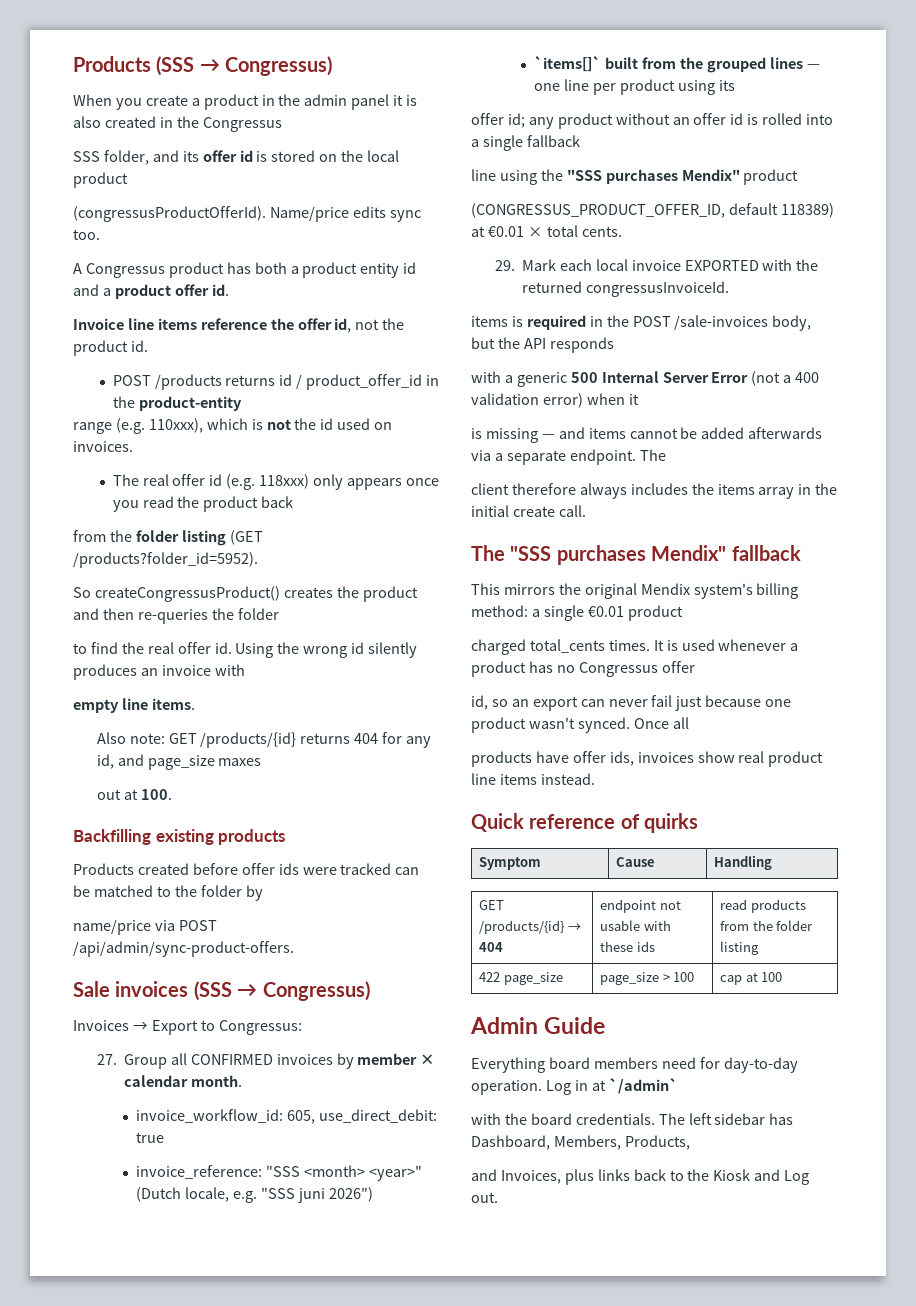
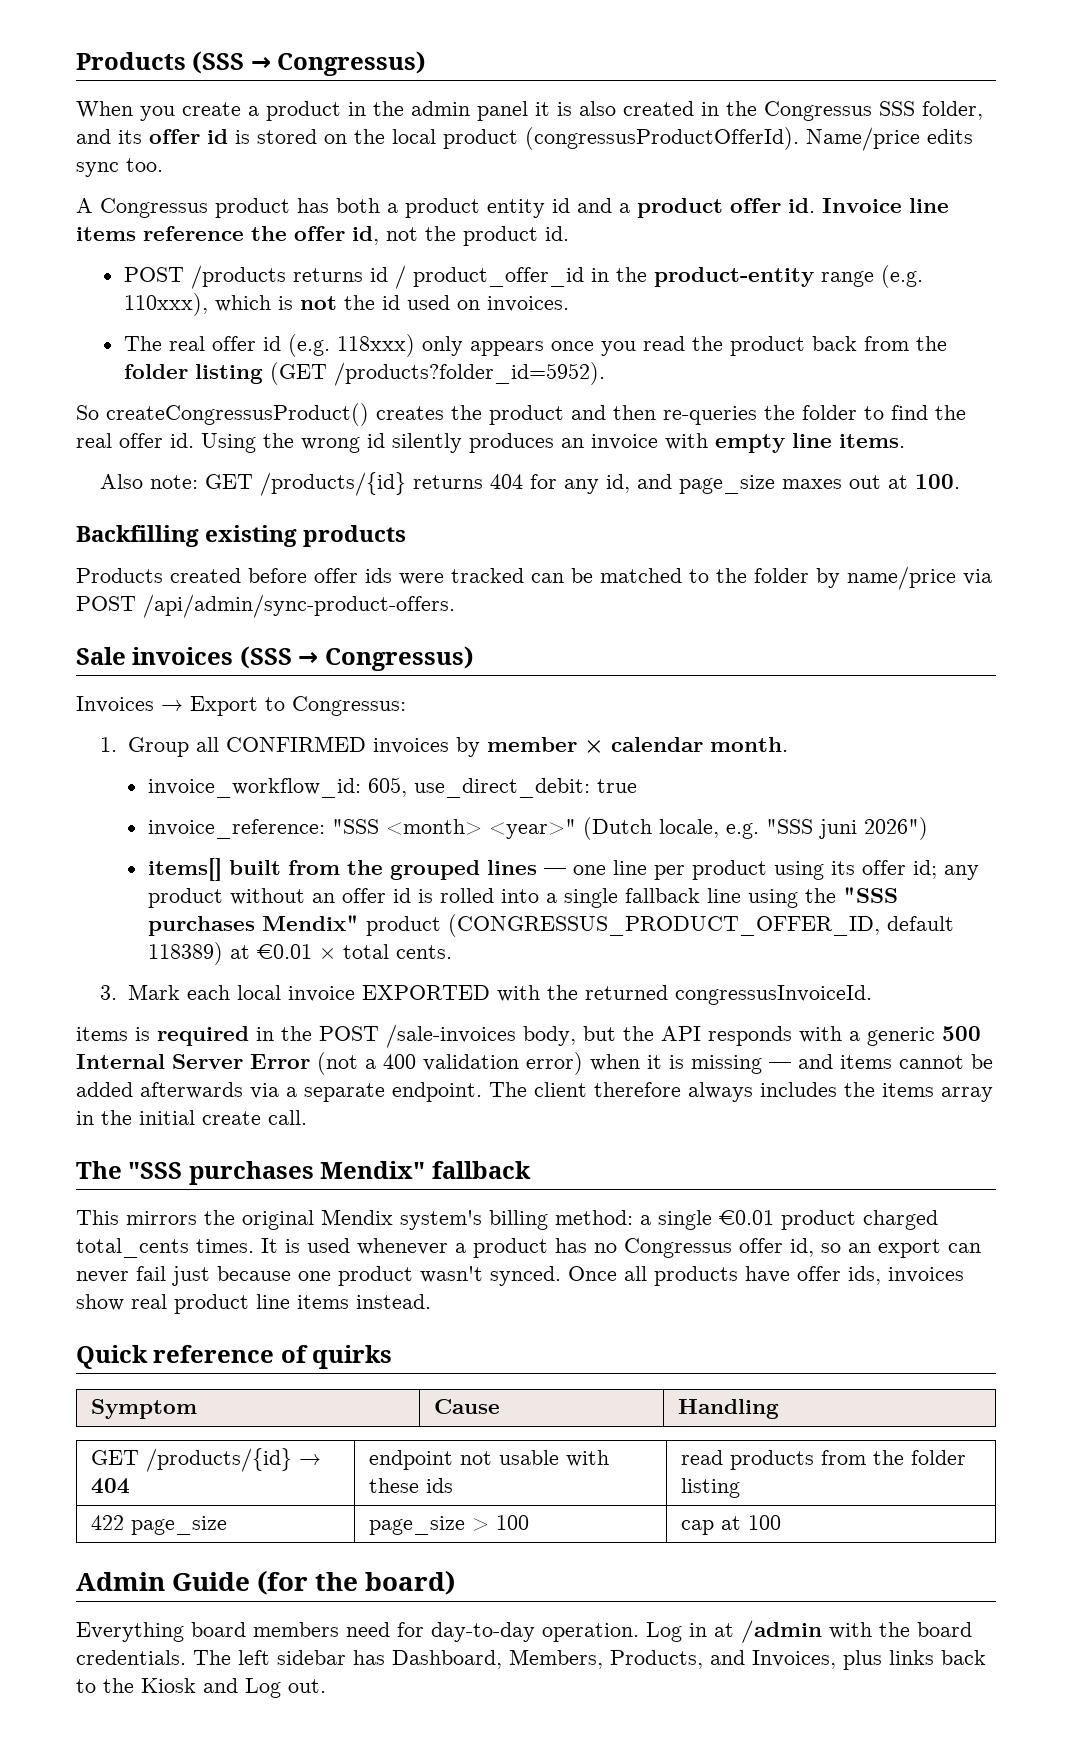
- When you create a product in the admin panel it is also created in the Congressus
- SSS folder, and its offer id is stored on the local product
- (congressusProductOfferId).
+ When you create a product in the admin panel it is also created in the Congressus SSS folder, and its offer id is stored on the local product (congressusProductOfferId).
- A Congressus product has both a product entity id and a product offer id.
- Invoice line items reference the offer id, not the product id.
+ A Congressus product has both a product entity id and a product offer id. Invoice line items reference the offer id, not the product id.
- POST /products returns id / product_offer_id in the product-entity
- range (e.g. 110xxx), which is not the id used on invoices.
+ POST /products returns id / product_offer_id in the product-entity range (e.g. 110xxx), which is not the id used on invoices.
- The real offer id (e.g. 118xxx) only appears once you read the product back
- from the folder listing (GET /products?folder_id=5952).
+ The real offer id (e.g. 118xxx) only appears once you read the product back from the folder listing (GET /products?folder_id=5952).
- So createCongressusProduct() creates the product and then re-queries the folder
- to find the real offer id.
+ So createCongressusProduct() creates the product and then re-queries the folder to find the real offer id.
- Using the wrong id silently produces an invoice with
- empty line items.
+ Using the wrong id silently produces an invoice with empty line items.
- Also note: GET /products/{id} returns 404 for any id, and page_size maxes
- out at 100.
+ Also note: GET /products/{id} returns 404 for any id, and page_size maxes out at 100.
- Products created before offer ids were tracked can be matched to the folder by
- name/price via POST /api/admin/sync-product-offers.
+ Products created before offer ids were tracked can be matched to the folder by name/price via POST /api/admin/sync-product-offers.
- 27. Group all CONFIRMED invoices by member × calendar month.
+ 1. Group all CONFIRMED invoices by member × calendar month.
- `items[]` built from the grouped lines — one line per product using its
- offer id; any product without an offer id is rolled into a single fallback
- line using the "SSS purchases Mendix" product
- (CONGRESSUS_PRODUCT_OFFER_ID, default 118389) at €0.01 × total cents.
+ items[] built from the grouped lines — one line per product using its offer id; any product without an offer id is rolled into a single fallback line using the "SSS purchases Mendix" product (CONGRESSUS_PRODUCT_OFFER_ID, default 118389) at €0.01 × total cents.
- 29. Mark each local invoice EXPORTED with the returned congressusInvoiceId.
+ 3. Mark each local invoice EXPORTED with the returned congressusInvoiceId.
- items is required in the POST /sale-invoices body, but the API responds
- with a generic 500 Internal Server Error (not a 400 validation error) when it
- is missing — and items cannot be added afterwards via a separate endpoint. The
- client therefore always includes the items array in the initial create call.
+ items is required in the POST /sale-invoices body, but the API responds with a generic 500 Internal Server Error (not a 400 validation error) when it is missing — and items cannot be added afterwards via a separate endpoint. The client therefore always includes the items array in the initial create call.
- This mirrors the original Mendix system's billing method: a single €0.01 product
- charged total_cents times.
+ This mirrors the original Mendix system's billing method: a single €0.01 product charged total_cents times.
- It is used whenever a product has no Congressus offer
- id, so an export can never fail just because one product wasn't synced.
+ It is used whenever a product has no Congressus offer id, so an export can never fail just because one product wasn't synced.
- Once all
- products have offer ids, invoices show real product line items instead.
+ Once all products have offer ids, invoices show real product line items instead.
- Admin Guide
+ Admin Guide (for the board)
- Log in at `/admin`
- with the board credentials.
+ Log in at /admin with the board credentials.
- The left sidebar has Dashboard, Members, Products,
- and Invoices, plus links back to the Kiosk and Log out.
+ The left sidebar has Dashboard, Members, Products, and Invoices, plus links back to the Kiosk and Log out.

